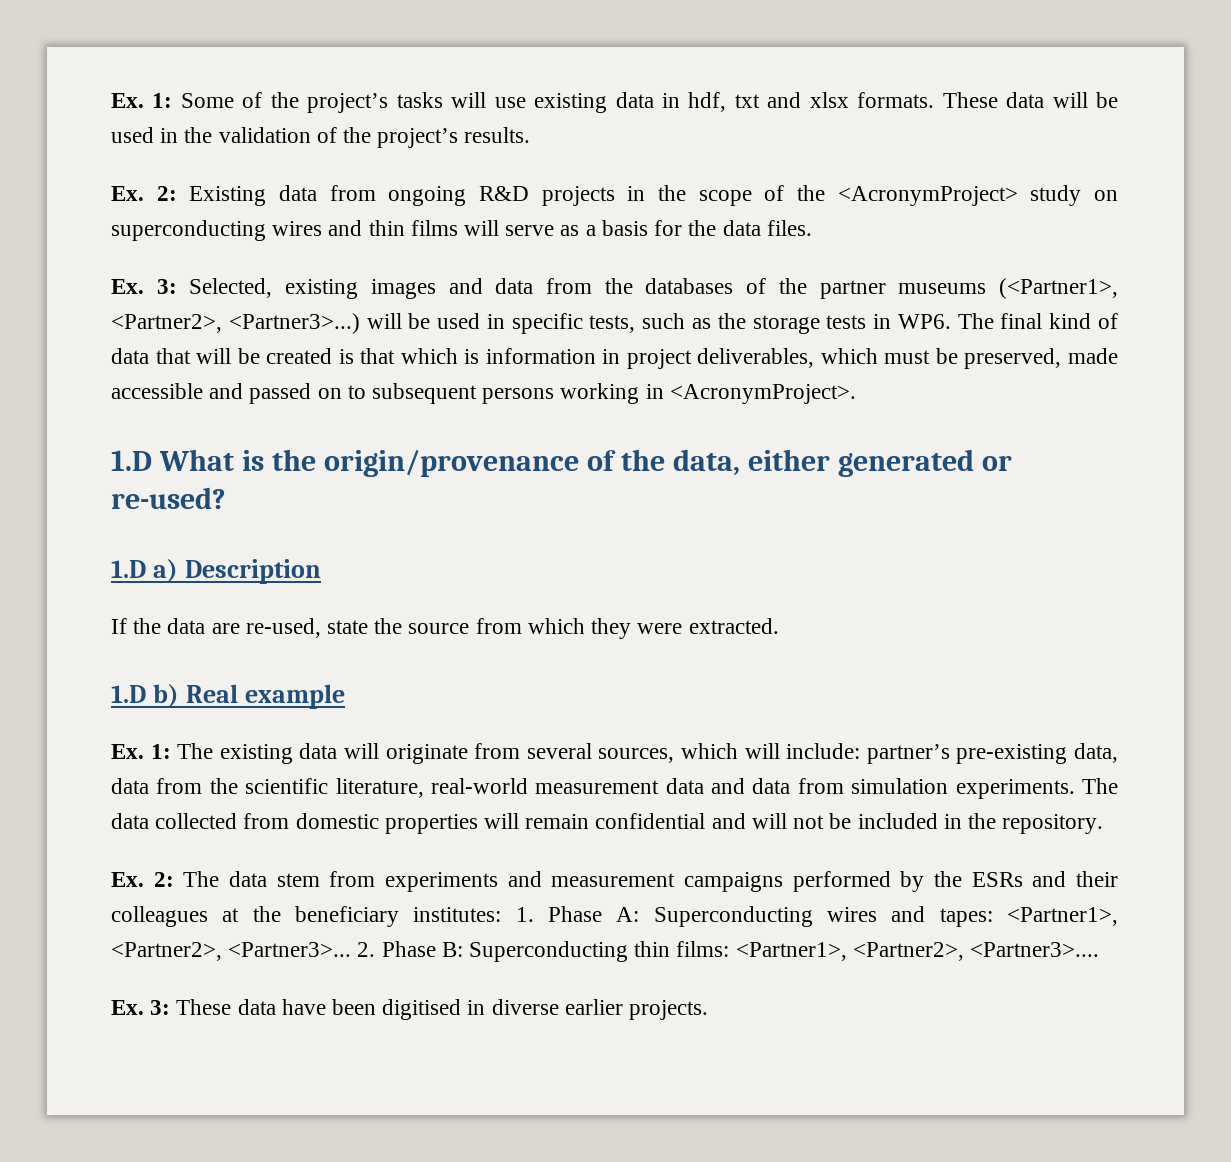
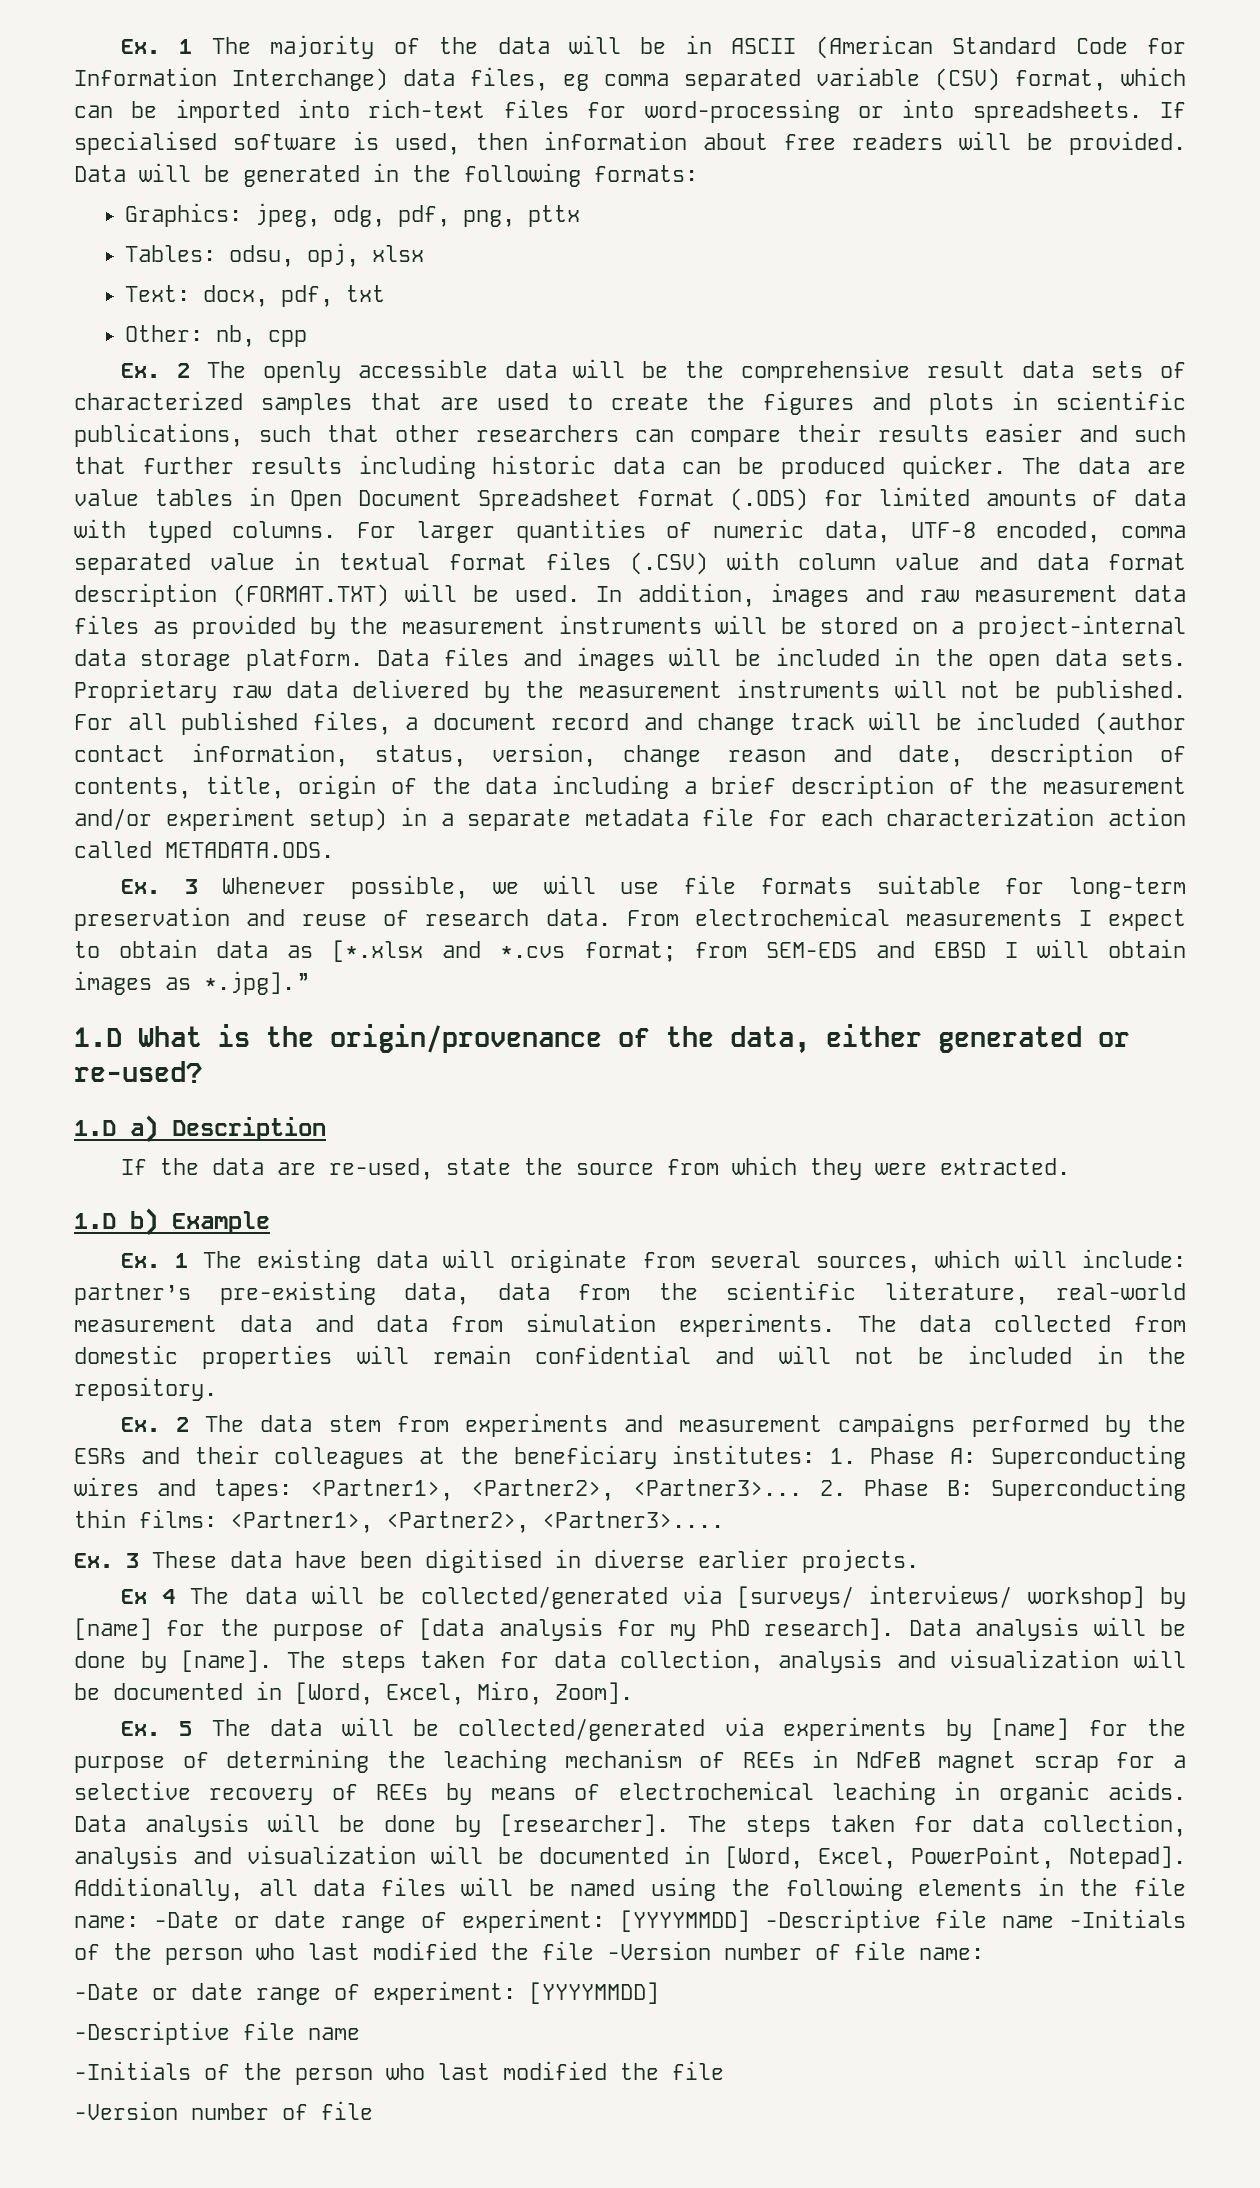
- Ex. 1: Some of the project’s tasks will use existing data in hdf, txt and xlsx formats. These data will be used in the validation of the project’s results.
- Ex. 2: Existing data from ongoing R&D projects in the scope of the <AcronymProject> study on superconducting wires and thin films will serve as a basis for the data files.
- Ex. 3: Selected, existing images and data from the databases of the partner museums (<Partner1>, <Partner2>, <Partner3>...) will be used in specific tests, such as the storage tests in WP6. The final kind of data that will be created is that which is information in project deliverables, which must be preserved, made accessible and passed on to subsequent persons working in <AcronymProject>.
+ Ex. 1 The majority of the data will be in ASCII (American Standard Code for Information Interchange) data files, eg comma separated variable (CSV) format, which can be imported into rich-text files for word-processing or into spreadsheets. If specialised software is used, then information about free readers will be provided. Data will be generated in the following formats:
+ Graphics: jpeg, odg, pdf, png, pttx
+ Tables: odsu, opj, xlsx
+ Text: docx, pdf, txt
+ Other: nb, cpp
+ Ex. 2 The openly accessible data will be the comprehensive result data sets of characterized samples that are used to create the figures and plots in scientific publications, such that other researchers can compare their results easier and such that further results including historic data can be produced quicker. The data are value tables in Open Document Spreadsheet format (.ODS) for limited amounts of data with typed columns. For larger quantities of numeric data, UTF-8 encoded, comma separated value in textual format files (.CSV) with column value and data format description (FORMAT.TXT) will be used. In addition, images and raw measurement data files as provided by the measurement instruments will be stored on a project-internal data storage platform. Data files and images will be included in the open data sets. Proprietary raw data delivered by the measurement instruments will not be published. For all published files, a document record and change track will be included (author contact information, status, version, change reason and date, description of contents, title, origin of the data including a brief description of the measurement and/or experiment setup) in a separate metadata file for each characterization action called METADATA.ODS.
+ Ex. 3 Whenever possible, we will use file formats suitable for long-term preservation and reuse of research data. From electrochemical measurements I expect to obtain data as [*.xlsx and *.cvs format; from SEM-EDS and EBSD I will obtain images as *.jpg].”
- 1.D b) Real example
- Ex. 1: The existing data will originate from several sources, which will include: partner’s pre-existing data, data from the scientific literature, real-world measurement data and data from simulation experiments.
+ 1.D b) Example
+ Ex. 1 The existing data will originate from several sources, which will include: partner’s pre-existing data, data from the scientific literature, real-world measurement data and data from simulation experiments.
- Ex. 2: The data stem from experiments and measurement campaigns performed by the ESRs and their colleagues at the beneficiary institutes: 1. Phase A: Superconducting wires and tapes: <Partner1>, <Partner2>, <Partner3>...
+ Ex. 2 The data stem from experiments and measurement campaigns performed by the ESRs and their colleagues at the beneficiary institutes: 1. Phase A: Superconducting wires and tapes: <Partner1>, <Partner2>, <Partner3>...
- Ex. 3: These data have been digitised in diverse earlier projects.
+ Ex. 3 These data have been digitised in diverse earlier projects.
+ Ex 4 The data will be collected/generated via [surveys/ interviews/ workshop] by [name] for the purpose of [data analysis for my PhD research]. Data analysis will be done by [name]. The steps taken for data collection, analysis and visualization will be documented in [Word, Excel, Miro, Zoom].
+ Ex. 5 The data will be collected/generated via experiments by [name] for the purpose of determining the leaching mechanism of REEs in NdFeB magnet scrap for a selective recovery of REEs by means of electrochemical leaching in organic acids. Data analysis will be done by [researcher]. The steps taken for data collection, analysis and visualization will be documented in [Word, Excel, PowerPoint, Notepad]. Additionally, all data files will be named using the following elements in the file name: -Date or date range of experiment: [YYYYMMDD] -Descriptive file name -Initials of the person who last modified the file -Version number of file name:
+ -Date or date range of experiment: [YYYYMMDD]
+ -Descriptive file name
+ -Initials of the person who last modified the file
+ -Version number of file

